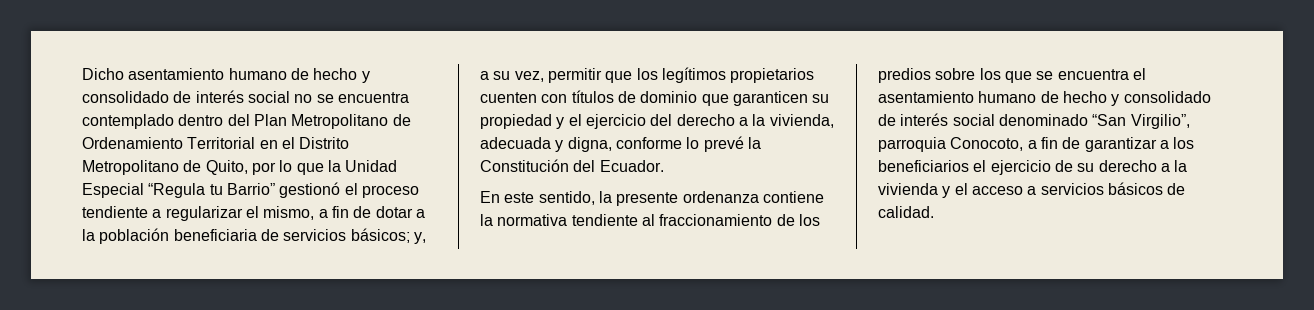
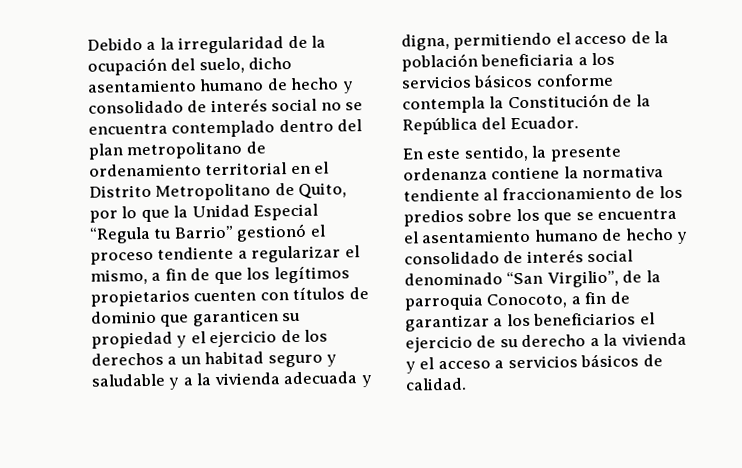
- Dicho asentamiento humano de hecho y consolidado de interés social no se encuentra contemplado dentro del Plan Metropolitano de Ordenamiento Territorial en el Distrito Metropolitano de Quito, por lo que la Unidad Especial “Regula tu Barrio” gestionó el proceso tendiente a regularizar el mismo, a fin de dotar a la población beneficiaria de servicios básicos; y, a su vez, permitir que los legítimos propietarios cuenten con títulos de dominio que garanticen su propiedad y el ejercicio del derecho a la vivienda, adecuada y digna, conforme lo prevé la Constitución del Ecuador.
+ Debido a la irregularidad de la ocupación del suelo, dicho asentamiento humano de hecho y consolidado de interés social no se encuentra contemplado dentro del plan metropolitano de ordenamiento territorial en el Distrito Metropolitano de Quito, por lo que la Unidad Especial “Regula tu Barrio” gestionó el proceso tendiente a regularizar el mismo, a fin de que los legítimos propietarios cuenten con títulos de dominio que garanticen su propiedad y el ejercicio de los derechos a un habitad seguro y saludable y a la vivienda adecuada y digna, permitiendo el acceso de la población beneficiaria a los servicios básicos conforme contempla la Constitución de la República del Ecuador.
- En este sentido, la presente ordenanza contiene la normativa tendiente al fraccionamiento de los predios sobre los que se encuentra el asentamiento humano de hecho y consolidado de interés social denominado “San Virgilio”, parroquia Conocoto, a fin de garantizar a los beneficiarios el ejercicio de su derecho a la vivienda y el acceso a servicios básicos de calidad.
+ En este sentido, la presente ordenanza contiene la normativa tendiente al fraccionamiento de los predios sobre los que se encuentra el asentamiento humano de hecho y consolidado de interés social denominado “San Virgilio”, de la parroquia Conocoto, a fin de garantizar a los beneficiarios el ejercicio de su derecho a la vivienda y el acceso a servicios básicos de calidad.

